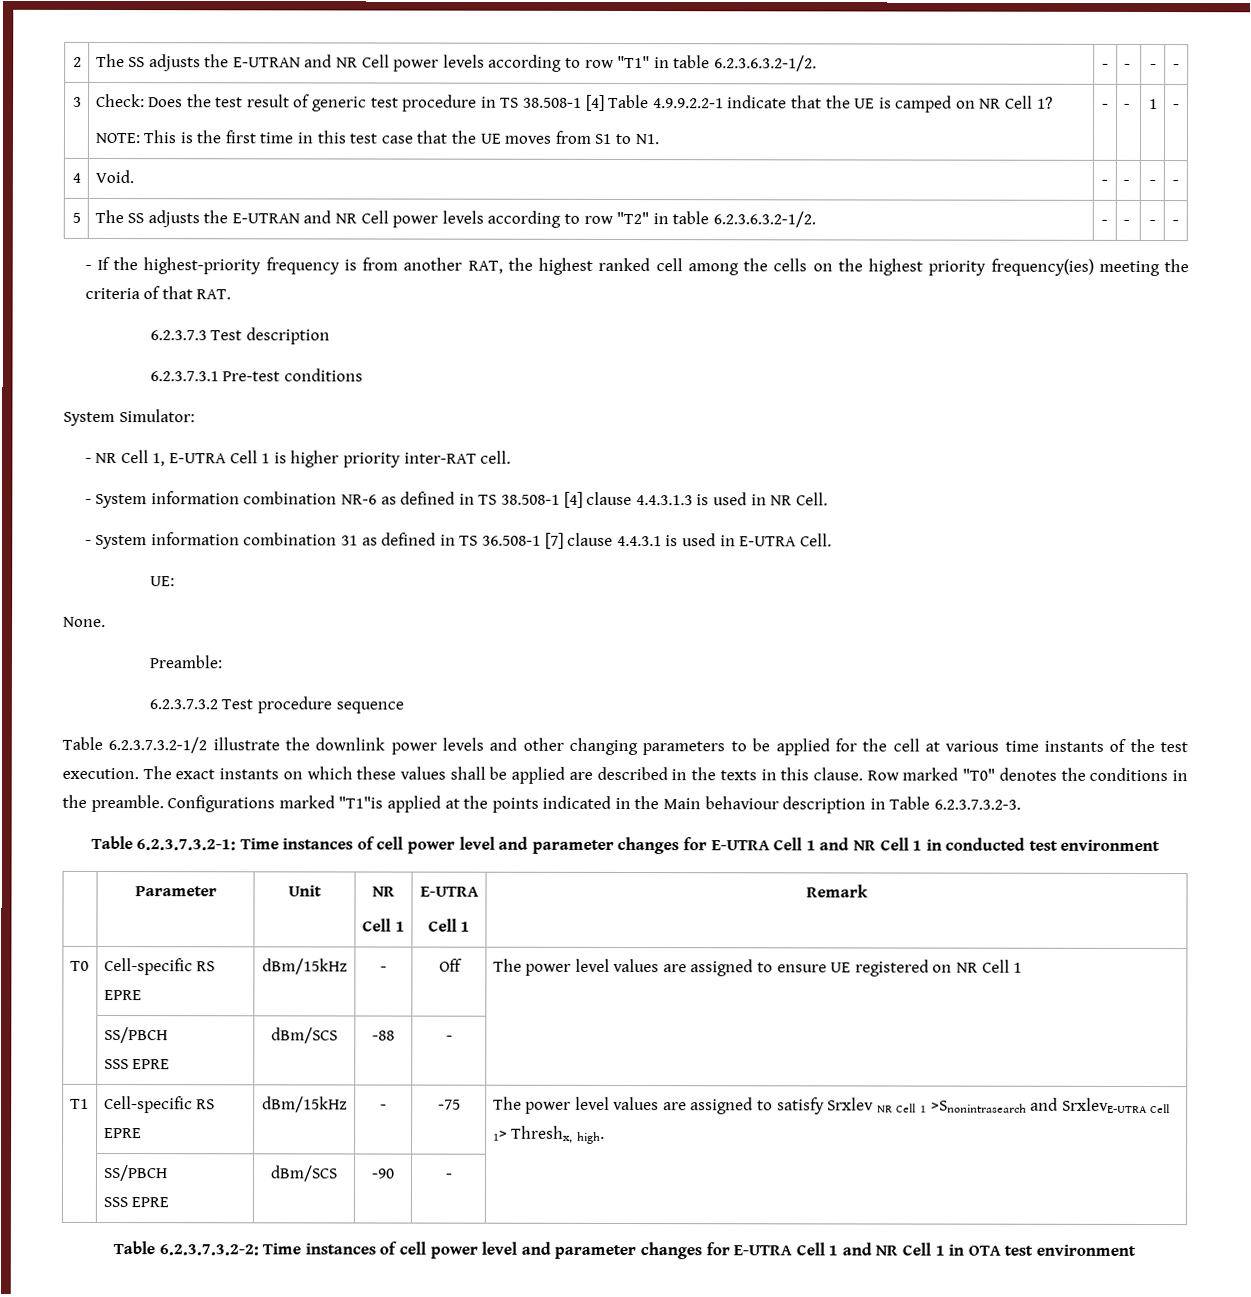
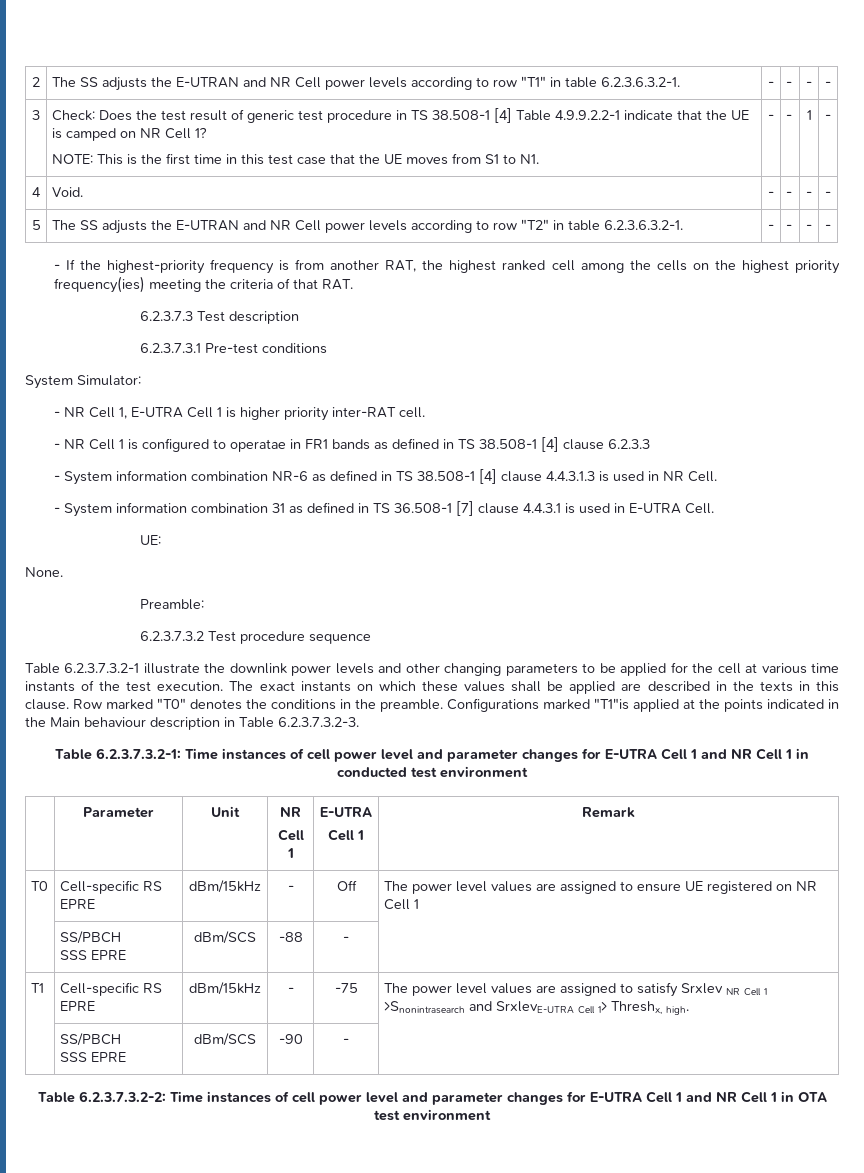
- 2 | The SS adjusts the E-UTRAN and NR Cell power levels according to row "T1" in table 6.2.3.6.3.2-1/2. | - | - | - | -
+ 2 | The SS adjusts the E-UTRAN and NR Cell power levels according to row "T1" in table 6.2.3.6.3.2-1. | - | - | - | -
- 5 | The SS adjusts the E-UTRAN and NR Cell power levels according to row "T2" in table 6.2.3.6.3.2-1/2. | - | - | - | -
+ 5 | The SS adjusts the E-UTRAN and NR Cell power levels according to row "T2" in table 6.2.3.6.3.2-1. | - | - | - | -
+ - NR Cell 1 is configured to operatae in FR1 bands as defined in TS 38.508-1 [4] clause 6.2.3.3
- Table 6.2.3.7.3.2-1/2 illustrate the downlink power levels and other changing parameters to be applied for the cell at various time instants of the test execution.
+ Table 6.2.3.7.3.2-1 illustrate the downlink power levels and other changing parameters to be applied for the cell at various time instants of the test execution.

